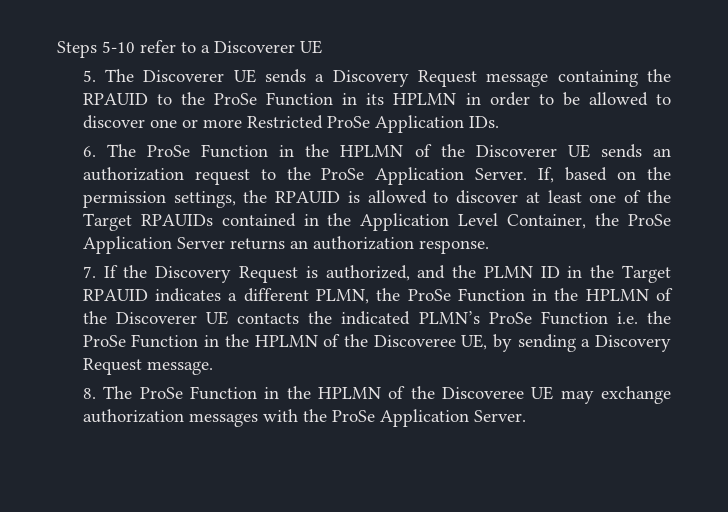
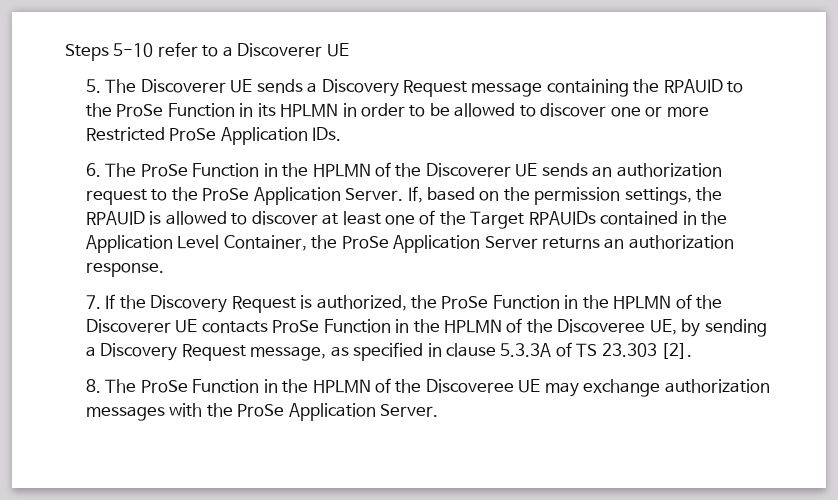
- 7. If the Discovery Request is authorized, and the PLMN ID in the Target RPAUID indicates a different PLMN, the ProSe Function in the HPLMN of the Discoverer UE contacts the indicated PLMN’s ProSe Function i.e. the ProSe Function in the HPLMN of the Discoveree UE, by sending a Discovery Request message.
+ 7. If the Discovery Request is authorized, the ProSe Function in the HPLMN of the Discoverer UE contacts ProSe Function in the HPLMN of the Discoveree UE, by sending a Discovery Request message, as specified in clause 5.3.3A of TS 23.303 [2].

